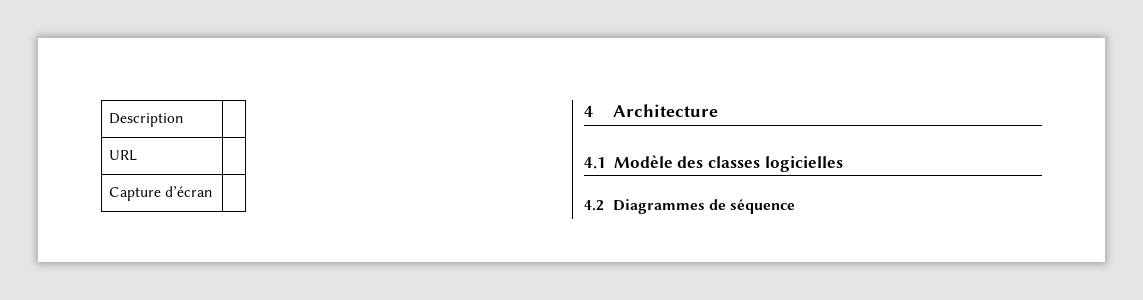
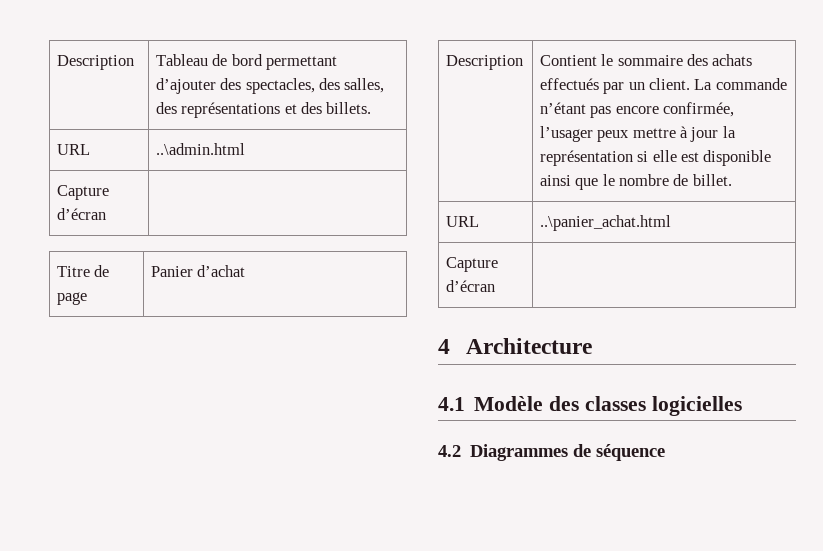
- Description |
- URL |
+ Description | Tableau de bord permettant d’ajouter des spectacles, des salles, des représentations et des billets.
+ URL | ..\admin.html
+ Capture d’écran |
+ Titre de page | Panier d’achat
+ Description | Contient le sommaire des achats effectués par un client. La commande n’étant pas encore confirmée, l’usager peux mettre à jour la représentation si elle est disponible ainsi que le nombre de billet.
+ URL | ..\panier_achat.html

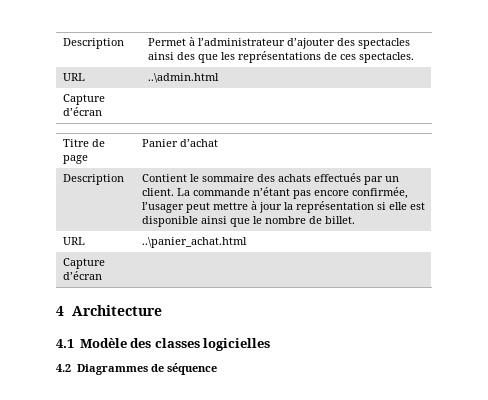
- Description | Tableau de bord permettant d’ajouter des spectacles, des salles, des représentations et des billets.
+ Description | Permet à l’administrateur d’ajouter des spectacles ainsi des que les représentations de ces spectacles.
- Description | Contient le sommaire des achats effectués par un client. La commande n’étant pas encore confirmée, l’usager peux mettre à jour la représentation si elle est disponible ainsi que le nombre de billet.
+ Description | Contient le sommaire des achats effectués par un client. La commande n’étant pas encore confirmée, l’usager peut mettre à jour la représentation si elle est disponible ainsi que le nombre de billet.

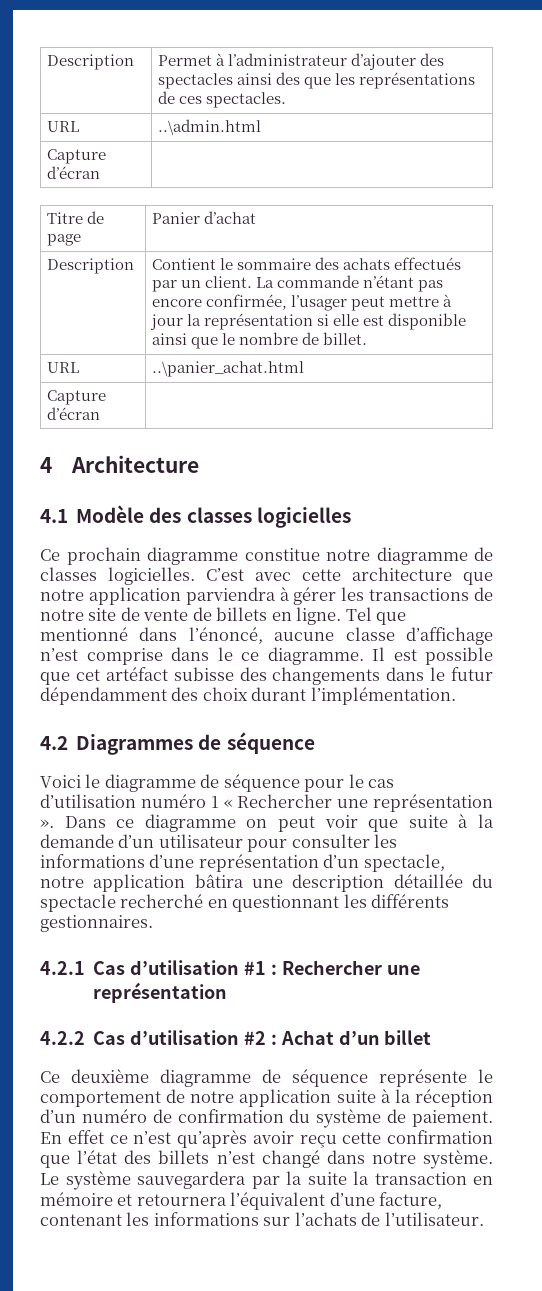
+ Ce prochain diagramme constitue notre diagramme de classes logicielles. C’est avec cette architecture que notre application parviendra à gérer les transactions de notre site de vente de billets en ligne. Tel que mentionné dans l’énoncé, aucune classe d’affichage n’est comprise dans le ce diagramme. Il est possible que cet artéfact subisse des changements dans le futur dépendamment des choix durant l’implémentation.
  4.2 Diagrammes de séquence
+ Voici le diagramme de séquence pour le cas d’utilisation numéro 1 « Rechercher une représentation ». Dans ce diagramme on peut voir que suite à la demande d’un utilisateur pour consulter les informations d’une représentation d’un spectacle, notre application bâtira une description détaillée du spectacle recherché en questionnant les différents gestionnaires.
+ 4.2.1 Cas d’utilisation #1 : Rechercher une représentation
+ 4.2.2 Cas d’utilisation #2 : Achat d’un billet
+ Ce deuxième diagramme de séquence représente le comportement de notre application suite à la réception d’un numéro de confirmation du système de paiement. En effet ce n’est qu’après avoir reçu cette confirmation que l’état des billets n’est changé dans notre système. Le système sauvegardera par la suite la transaction en mémoire et retournera l’équivalent d’une facture, contenant les informations sur l’achats de l’utilisateur.

